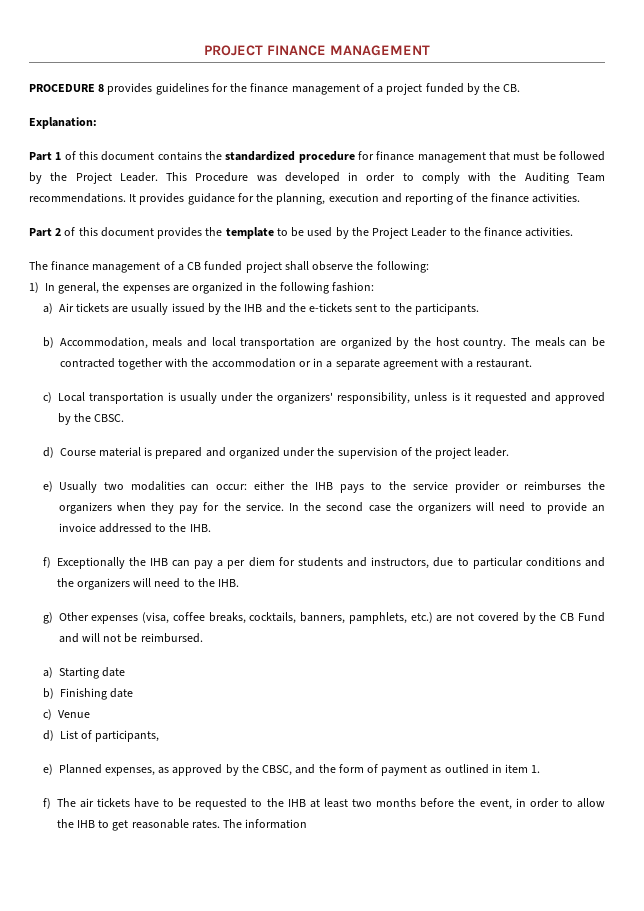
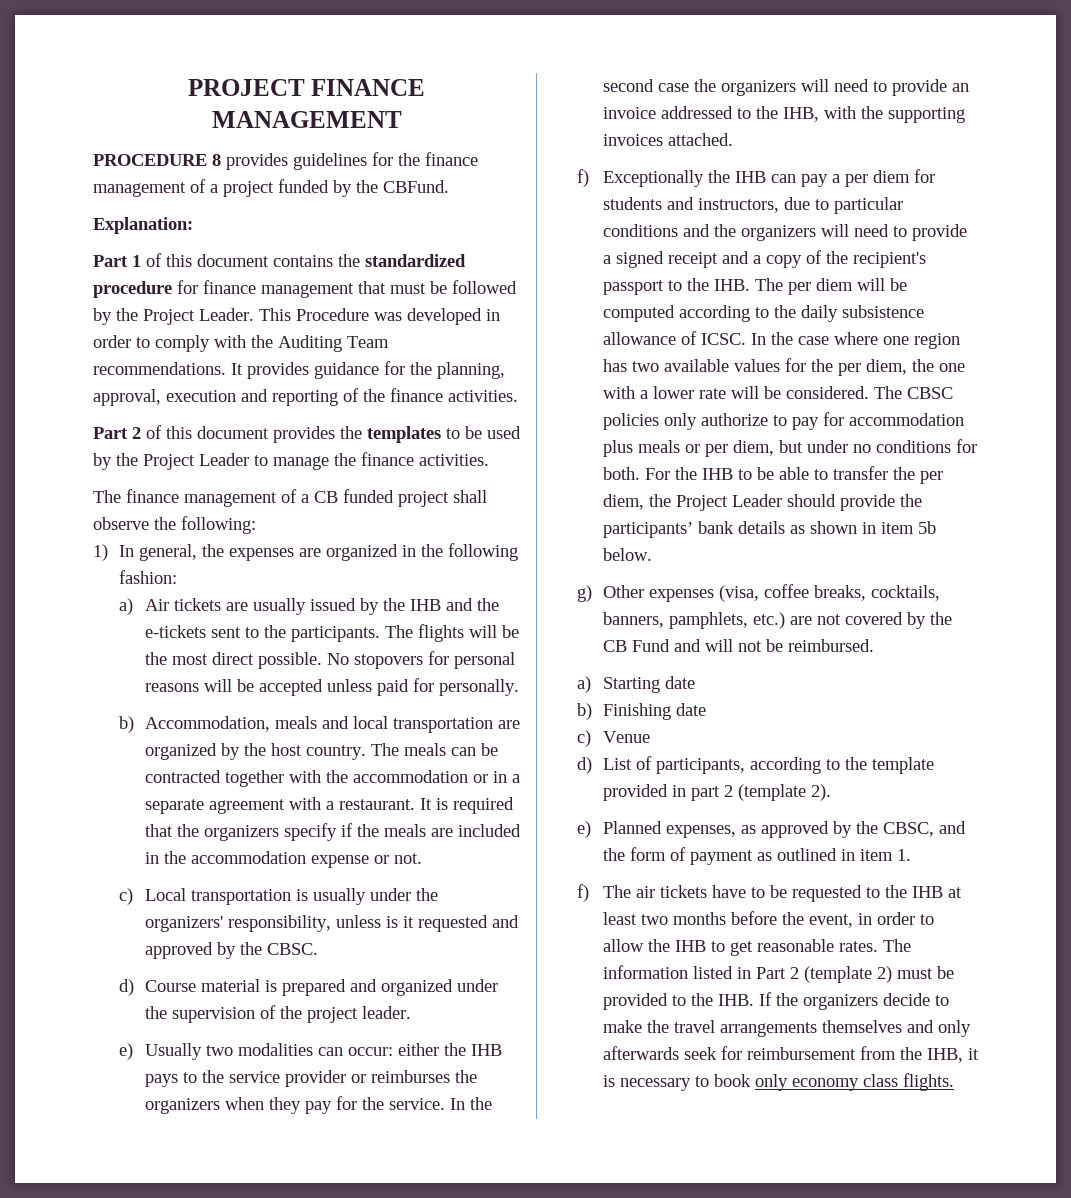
- PROCEDURE 8 provides guidelines for the finance management of a project funded by the CB.
+ PROCEDURE 8 provides guidelines for the finance management of a project funded by the CBFund.
- It provides guidance for the planning, execution and reporting of the finance activities.
+ It provides guidance for the planning, approval, execution and reporting of the finance activities.
- Part 2 of this document provides the template to be used by the Project Leader to the finance activities.
+ Part 2 of this document provides the templates to be used by the Project Leader to manage the finance activities.
+ The flights will be the most direct possible. No stopovers for personal reasons will be accepted unless paid for personally.
+ It is required that the organizers specify if the meals are included in the accommodation expense or not.
- In the second case the organizers will need to provide an invoice addressed to the IHB.
+ In the second case the organizers will need to provide an invoice addressed to the IHB, with the supporting invoices attached.
- f) Exceptionally the IHB can pay a per diem for students and instructors, due to particular conditions and the organizers will need to the IHB.
+ f) Exceptionally the IHB can pay a per diem for students and instructors, due to particular conditions and the organizers will need to provide a signed receipt and a copy of the recipient's passport to the IHB. The per diem will be computed according to the daily subsistence allowance of ICSC. In the case where one region has two available values for the per diem, the one with a lower rate will be considered. The CBSC policies only authorize to pay for accommodation plus meals or per diem, but under no conditions for both. For the IHB to be able to transfer the per diem, the Project Leader should provide the participants’ bank details as shown in item 5b below.
- d) List of participants,
+ d) List of participants, according to the template provided in part 2 (template 2).
- The information
+ The information listed in Part 2 (template 2) must be provided to the IHB. If the organizers decide to make the travel arrangements themselves and only afterwards seek for reimbursement from the IHB, it is necessary to book only economy class flights.

